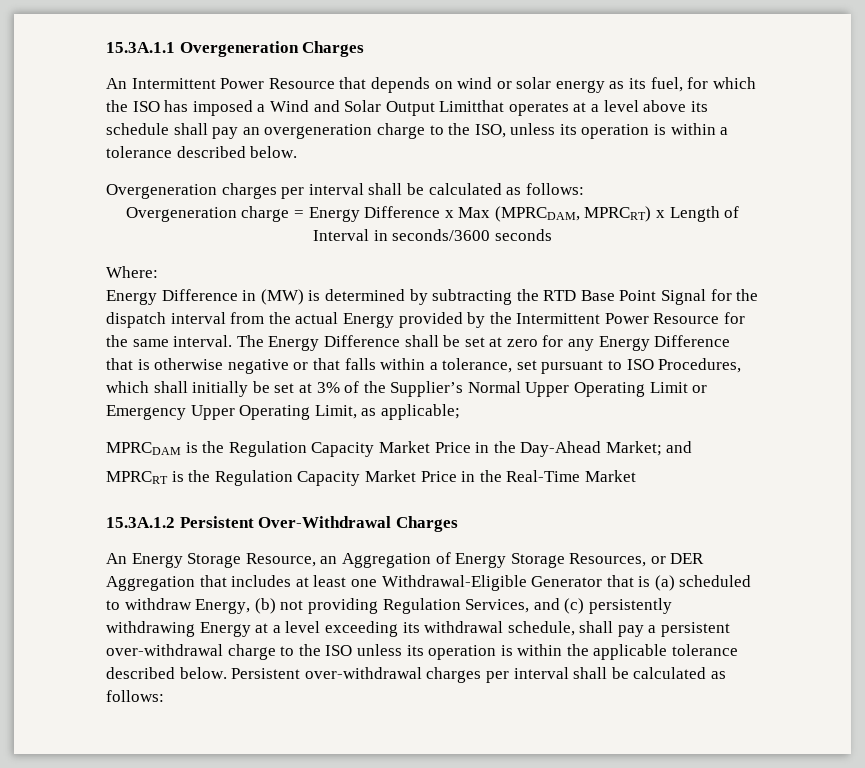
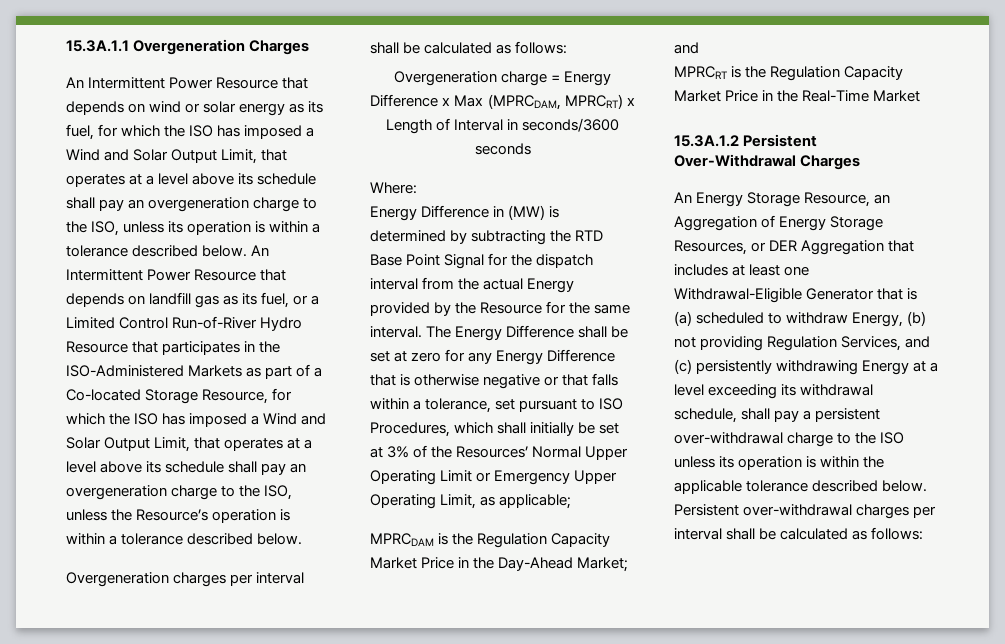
- An Intermittent Power Resource that depends on wind or solar energy as its fuel, for which the ISO has imposed a Wind and Solar Output Limitthat operates at a level above its schedule shall pay an overgeneration charge to the ISO, unless its operation is within a tolerance described below.
+ An Intermittent Power Resource that depends on wind or solar energy as its fuel, for which the ISO has imposed a Wind and Solar Output Limit, that operates at a level above its schedule shall pay an overgeneration charge to the ISO, unless its operation is within a tolerance described below. An Intermittent Power Resource that depends on landfill gas as its fuel, or a Limited Control Run-of-River Hydro Resource that participates in the ISO-Administered Markets as part of a Co-located Storage Resource, for which the ISO has imposed a Wind and Solar Output Limit, that operates at a level above its schedule shall pay an overgeneration charge to the ISO, unless the Resource’s operation is within a tolerance described below.
- Energy Difference in (MW) is determined by subtracting the RTD Base Point Signal for the dispatch interval from the actual Energy provided by the Intermittent Power Resource for the same interval.
+ Energy Difference in (MW) is determined by subtracting the RTD Base Point Signal for the dispatch interval from the actual Energy provided by the Resource for the same interval.
- The Energy Difference shall be set at zero for any Energy Difference that is otherwise negative or that falls within a tolerance, set pursuant to ISO Procedures, which shall initially be set at 3% of the Supplier’s Normal Upper Operating Limit or Emergency Upper Operating Limit, as applicable;
+ The Energy Difference shall be set at zero for any Energy Difference that is otherwise negative or that falls within a tolerance, set pursuant to ISO Procedures, which shall initially be set at 3% of the Resources’ Normal Upper Operating Limit or Emergency Upper Operating Limit, as applicable;

